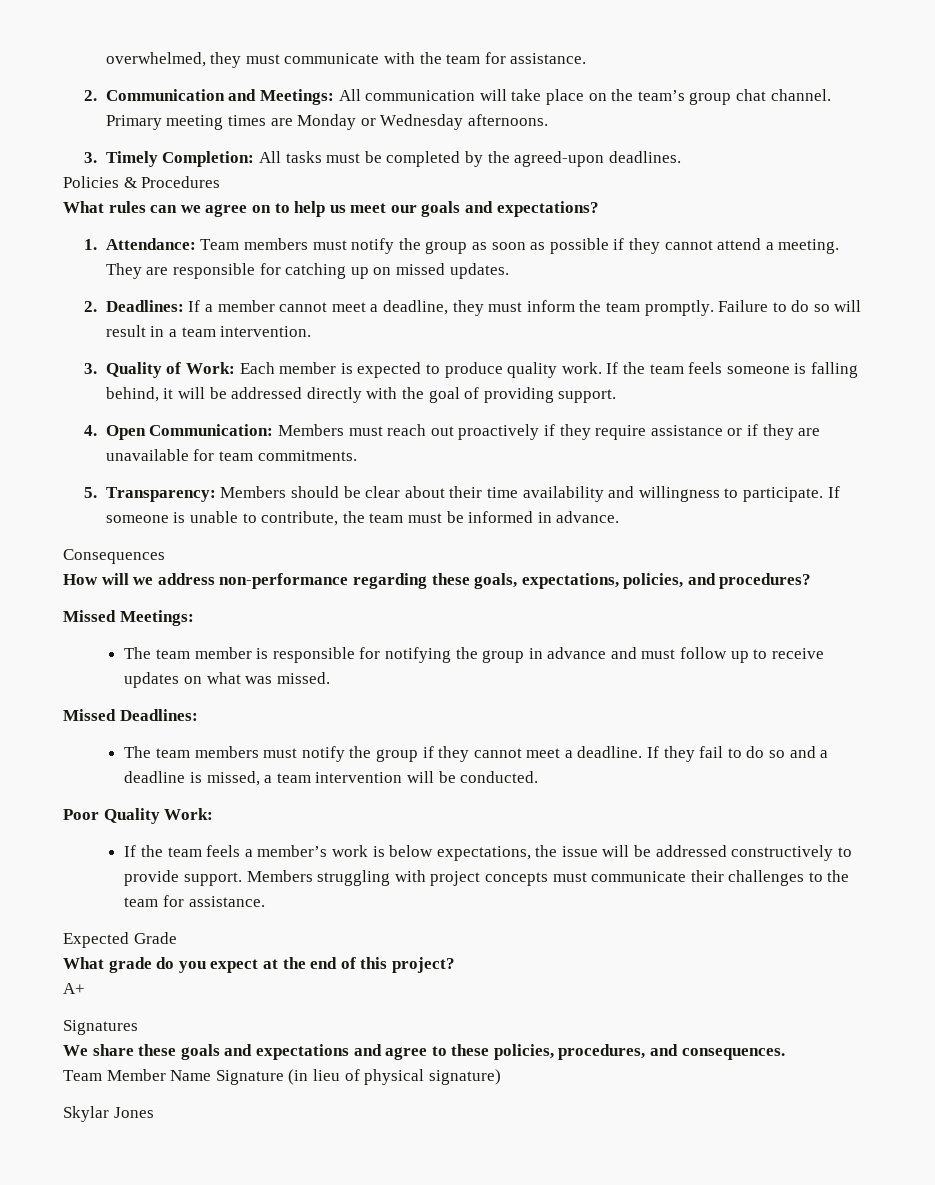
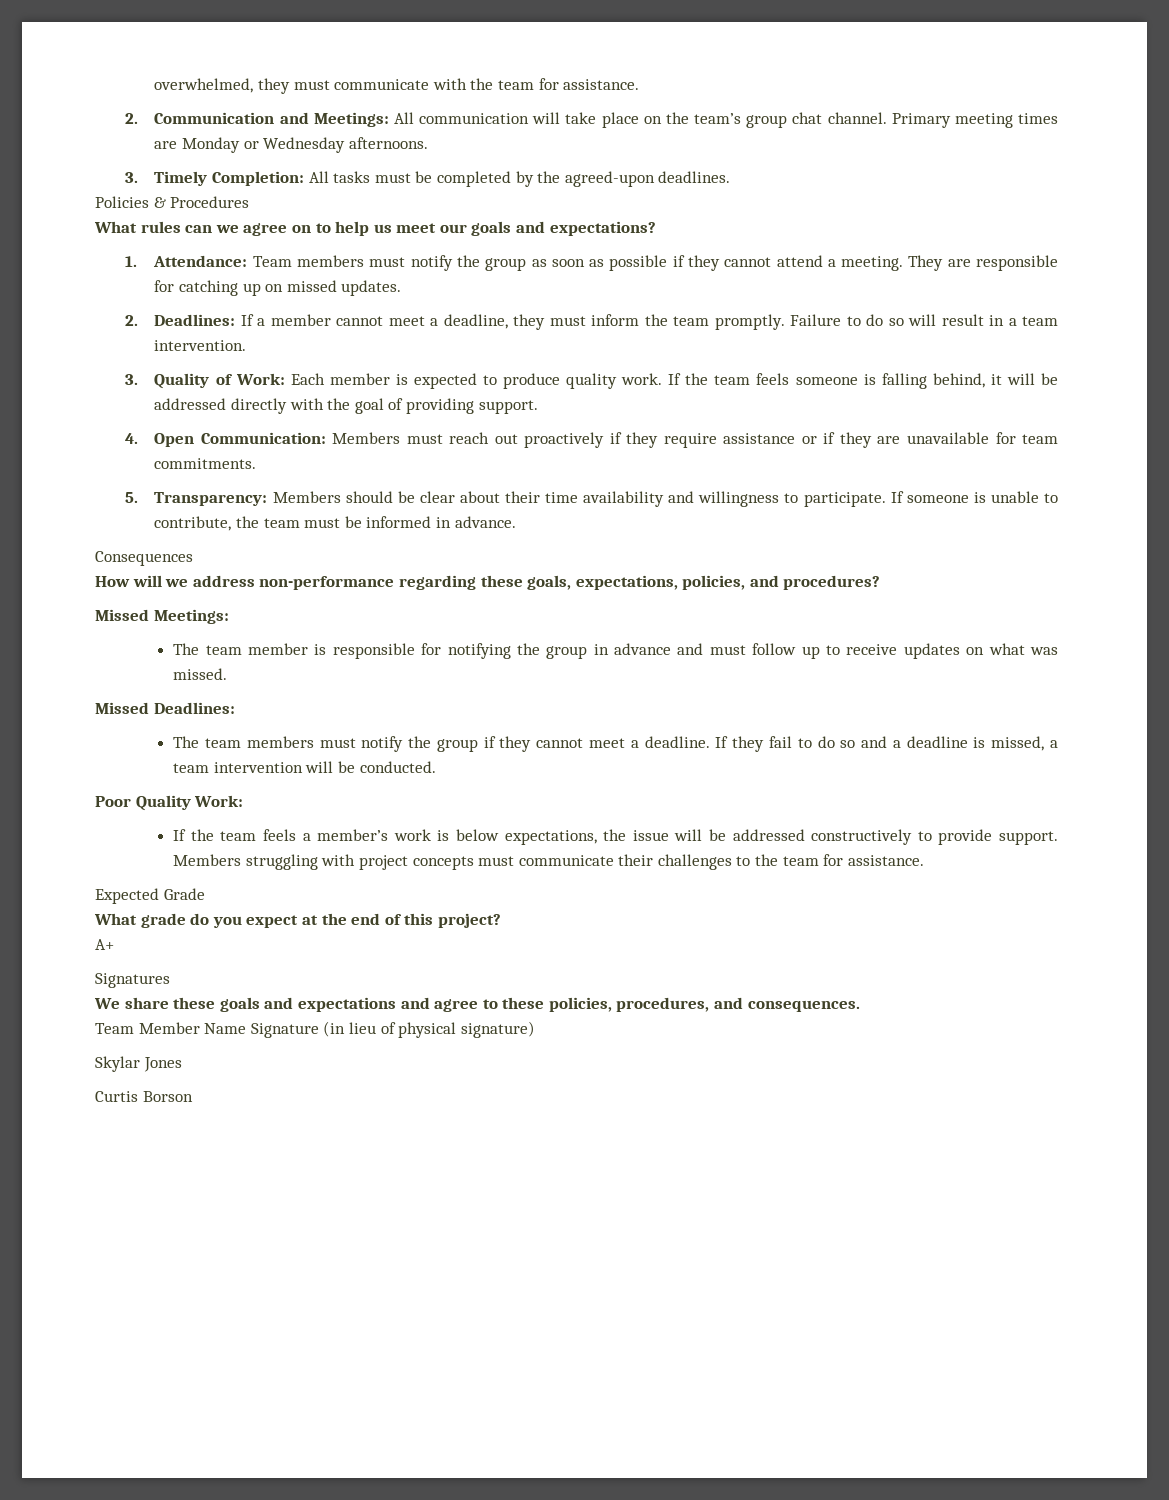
+ Curtis Borson

